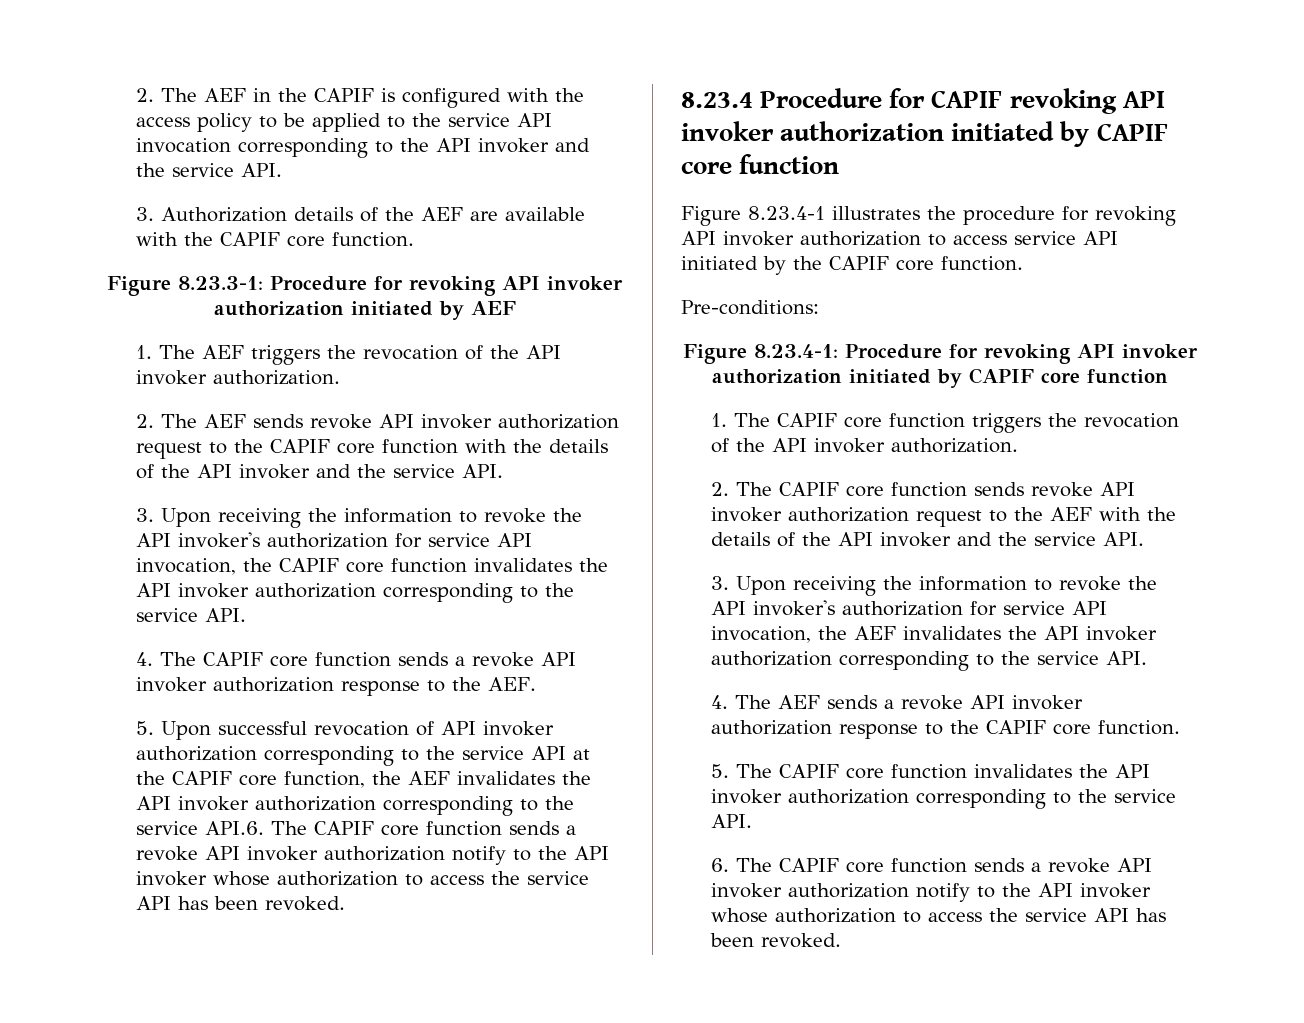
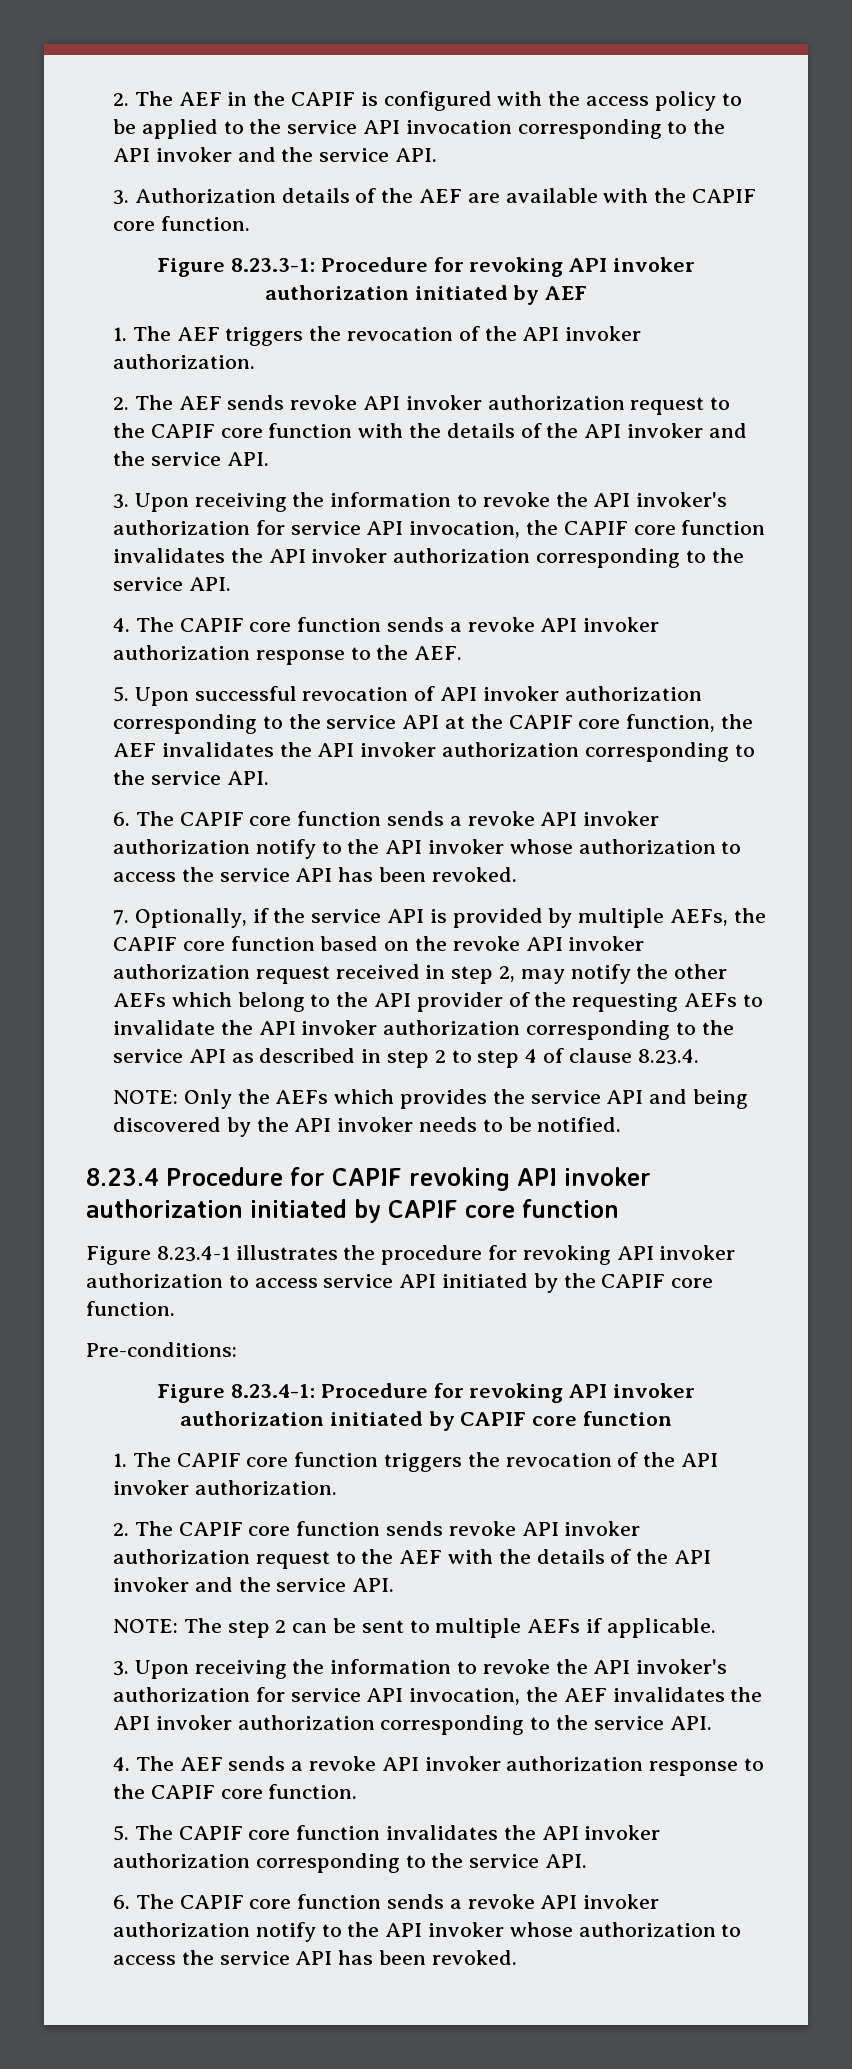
- 5. Upon successful revocation of API invoker authorization corresponding to the service API at the CAPIF core function, the AEF invalidates the API invoker authorization corresponding to the service API.6. The CAPIF core function sends a revoke API invoker authorization notify to the API invoker whose authorization to access the service API has been revoked.
+ 5. Upon successful revocation of API invoker authorization corresponding to the service API at the CAPIF core function, the AEF invalidates the API invoker authorization corresponding to the service API.
+ 6. The CAPIF core function sends a revoke API invoker authorization notify to the API invoker whose authorization to access the service API has been revoked.
+ 7. Optionally, if the service API is provided by multiple AEFs, the CAPIF core function based on the revoke API invoker authorization request received in step 2, may notify the other AEFs which belong to the API provider of the requesting AEFs to invalidate the API invoker authorization corresponding to the service API as described in step 2 to step 4 of clause 8.23.4.
+ NOTE: Only the AEFs which provides the service API and being discovered by the API invoker needs to be notified.
+ NOTE: The step 2 can be sent to multiple AEFs if applicable.

